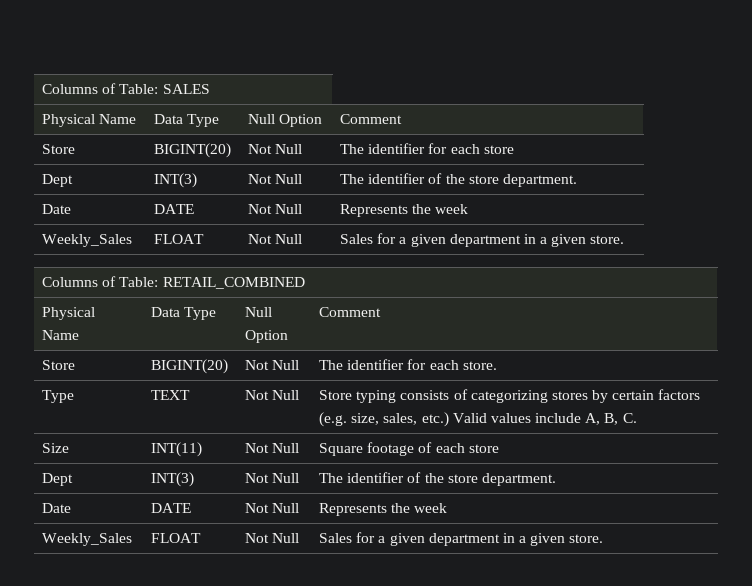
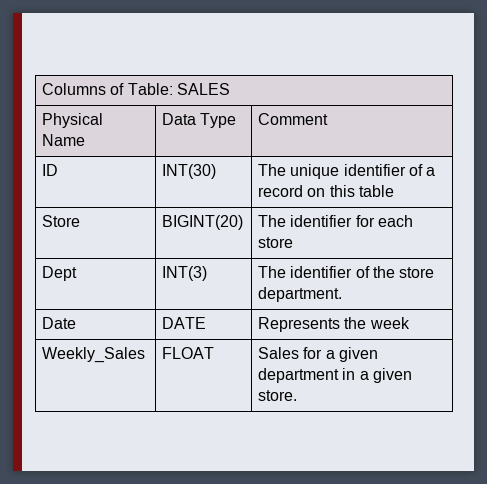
  Columns of Table: SALES
- Physical Name | Data Type | Null Option | Comment
- Store | BIGINT(20) | Not Null | The identifier for each store
- Dept | INT(3) | Not Null | The identifier of the store department.
- Date | DATE | Not Null | Represents the week
- Weekly_Sales | FLOAT | Not Null | Sales for a given department in a given store.
- Columns of Table: RETAIL_COMBINED
- Physical Name | Data Type | Null Option | Comment
- Store | BIGINT(20) | Not Null | The identifier for each store.
- Type | TEXT | Not Null | Store typing consists of categorizing stores by certain factors (e.g. size, sales, etc.) Valid values include A, B, C.
- Size | INT(11) | Not Null | Square footage of each store
- Dept | INT(3) | Not Null | The identifier of the store department.
- Date | DATE | Not Null | Represents the week
- Weekly_Sales | FLOAT | Not Null | Sales for a given department in a given store.
+ Physical Name | Data Type | Comment
+ ID | INT(30) | The unique identifier of a record on this table
+ Store | BIGINT(20) | The identifier for each store
+ Dept | INT(3) | The identifier of the store department.
+ Date | DATE | Represents the week
+ Weekly_Sales | FLOAT | Sales for a given department in a given store.

